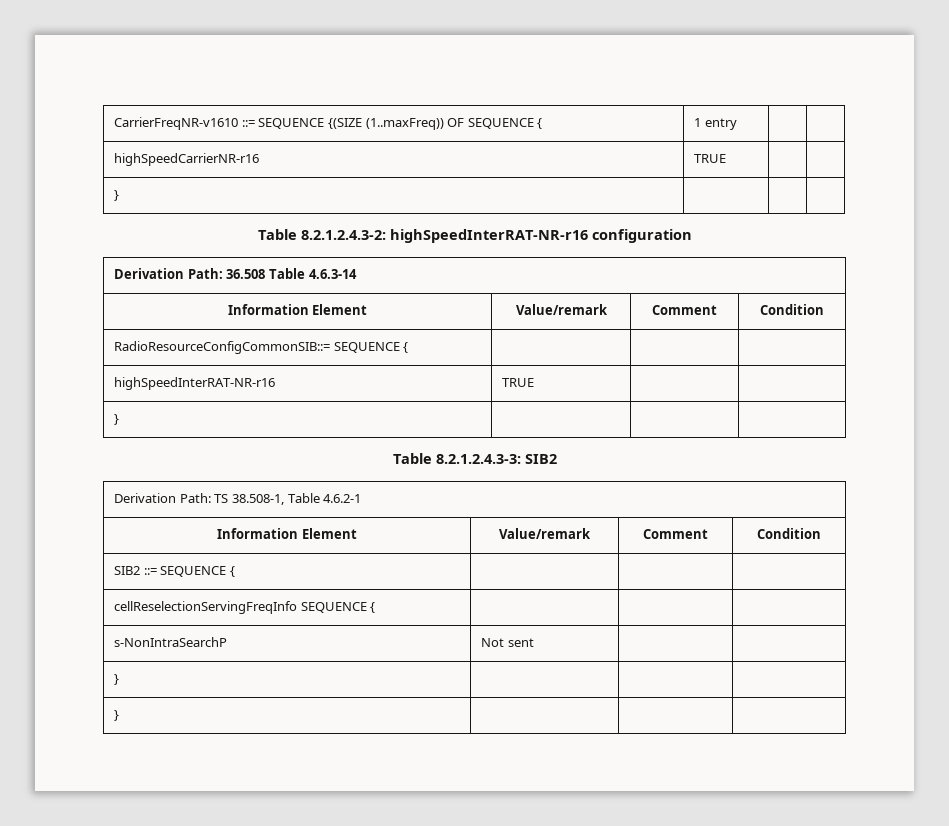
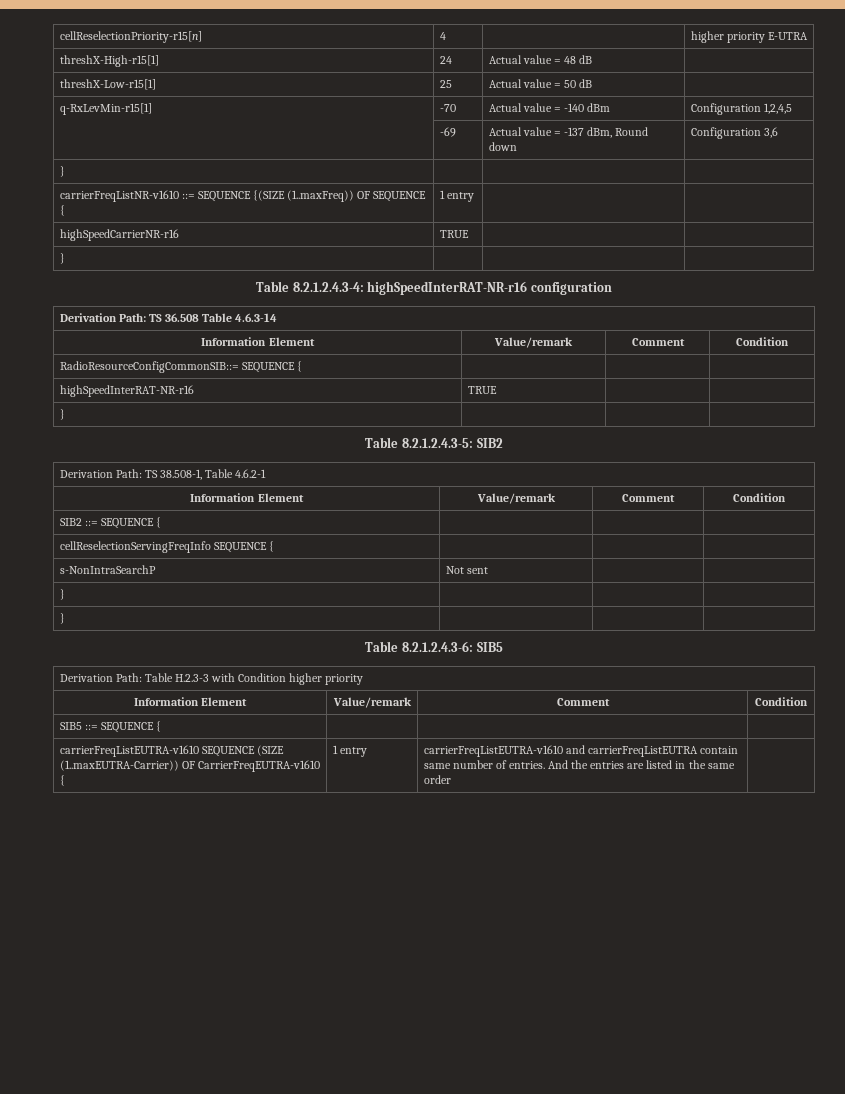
- CarrierFreqNR-v1610 ::= SEQUENCE {(SIZE (1..maxFreq)) OF SEQUENCE { | 1 entry | |
+ cellReselectionPriority-r15[n] | 4 | | higher priority E-UTRA
+ threshX-High-r15[1] | 24 | Actual value = 48 dB |
+ threshX-Low-r15[1] | 25 | Actual value = 50 dB |
+ q-RxLevMin-r15[1] | -70 | Actual value = -140 dBm | Configuration 1,2,4,5
+ | -69 | Actual value = -137 dBm, Round down | Configuration 3,6
+ } | | |
+ carrierFreqListNR-v1610 ::= SEQUENCE {(SIZE (1..maxFreq)) OF SEQUENCE { | 1 entry | |
- Table 8.2.1.2.4.3-2: highSpeedInterRAT-NR-r16 configuration
+ Table 8.2.1.2.4.3-4: highSpeedInterRAT-NR-r16 configuration
- Derivation Path: 36.508 Table 4.6.3-14
+ Derivation Path: TS 36.508 Table 4.6.3-14
- Table 8.2.1.2.4.3-3: SIB2
+ Table 8.2.1.2.4.3-5: SIB2
+ Table 8.2.1.2.4.3-6: SIB5
+ Derivation Path: Table H.2.3-3 with Condition higher priority
+ Information Element | Value/remark | Comment | Condition
+ SIB5 ::= SEQUENCE { | | |
+ carrierFreqListEUTRA-v1610 SEQUENCE (SIZE (1..maxEUTRA-Carrier)) OF CarrierFreqEUTRA-v1610 { | 1 entry | carrierFreqListEUTRA-v1610 and carrierFreqListEUTRA contain same number of entries. And the entries are listed in the same order |

